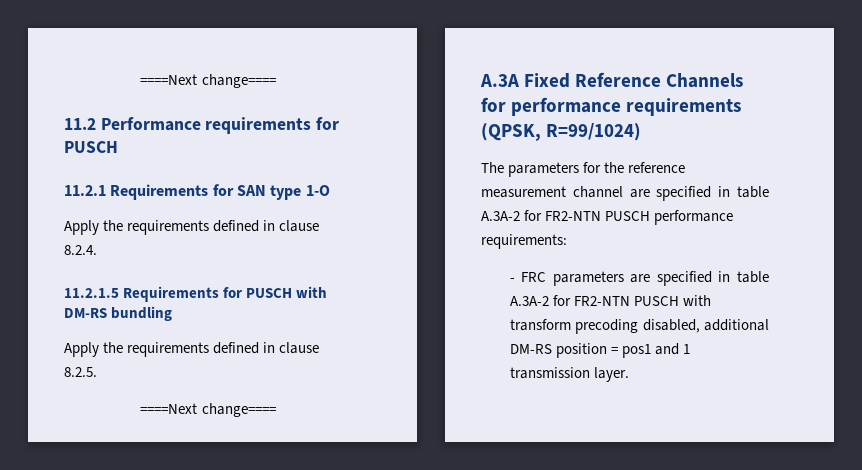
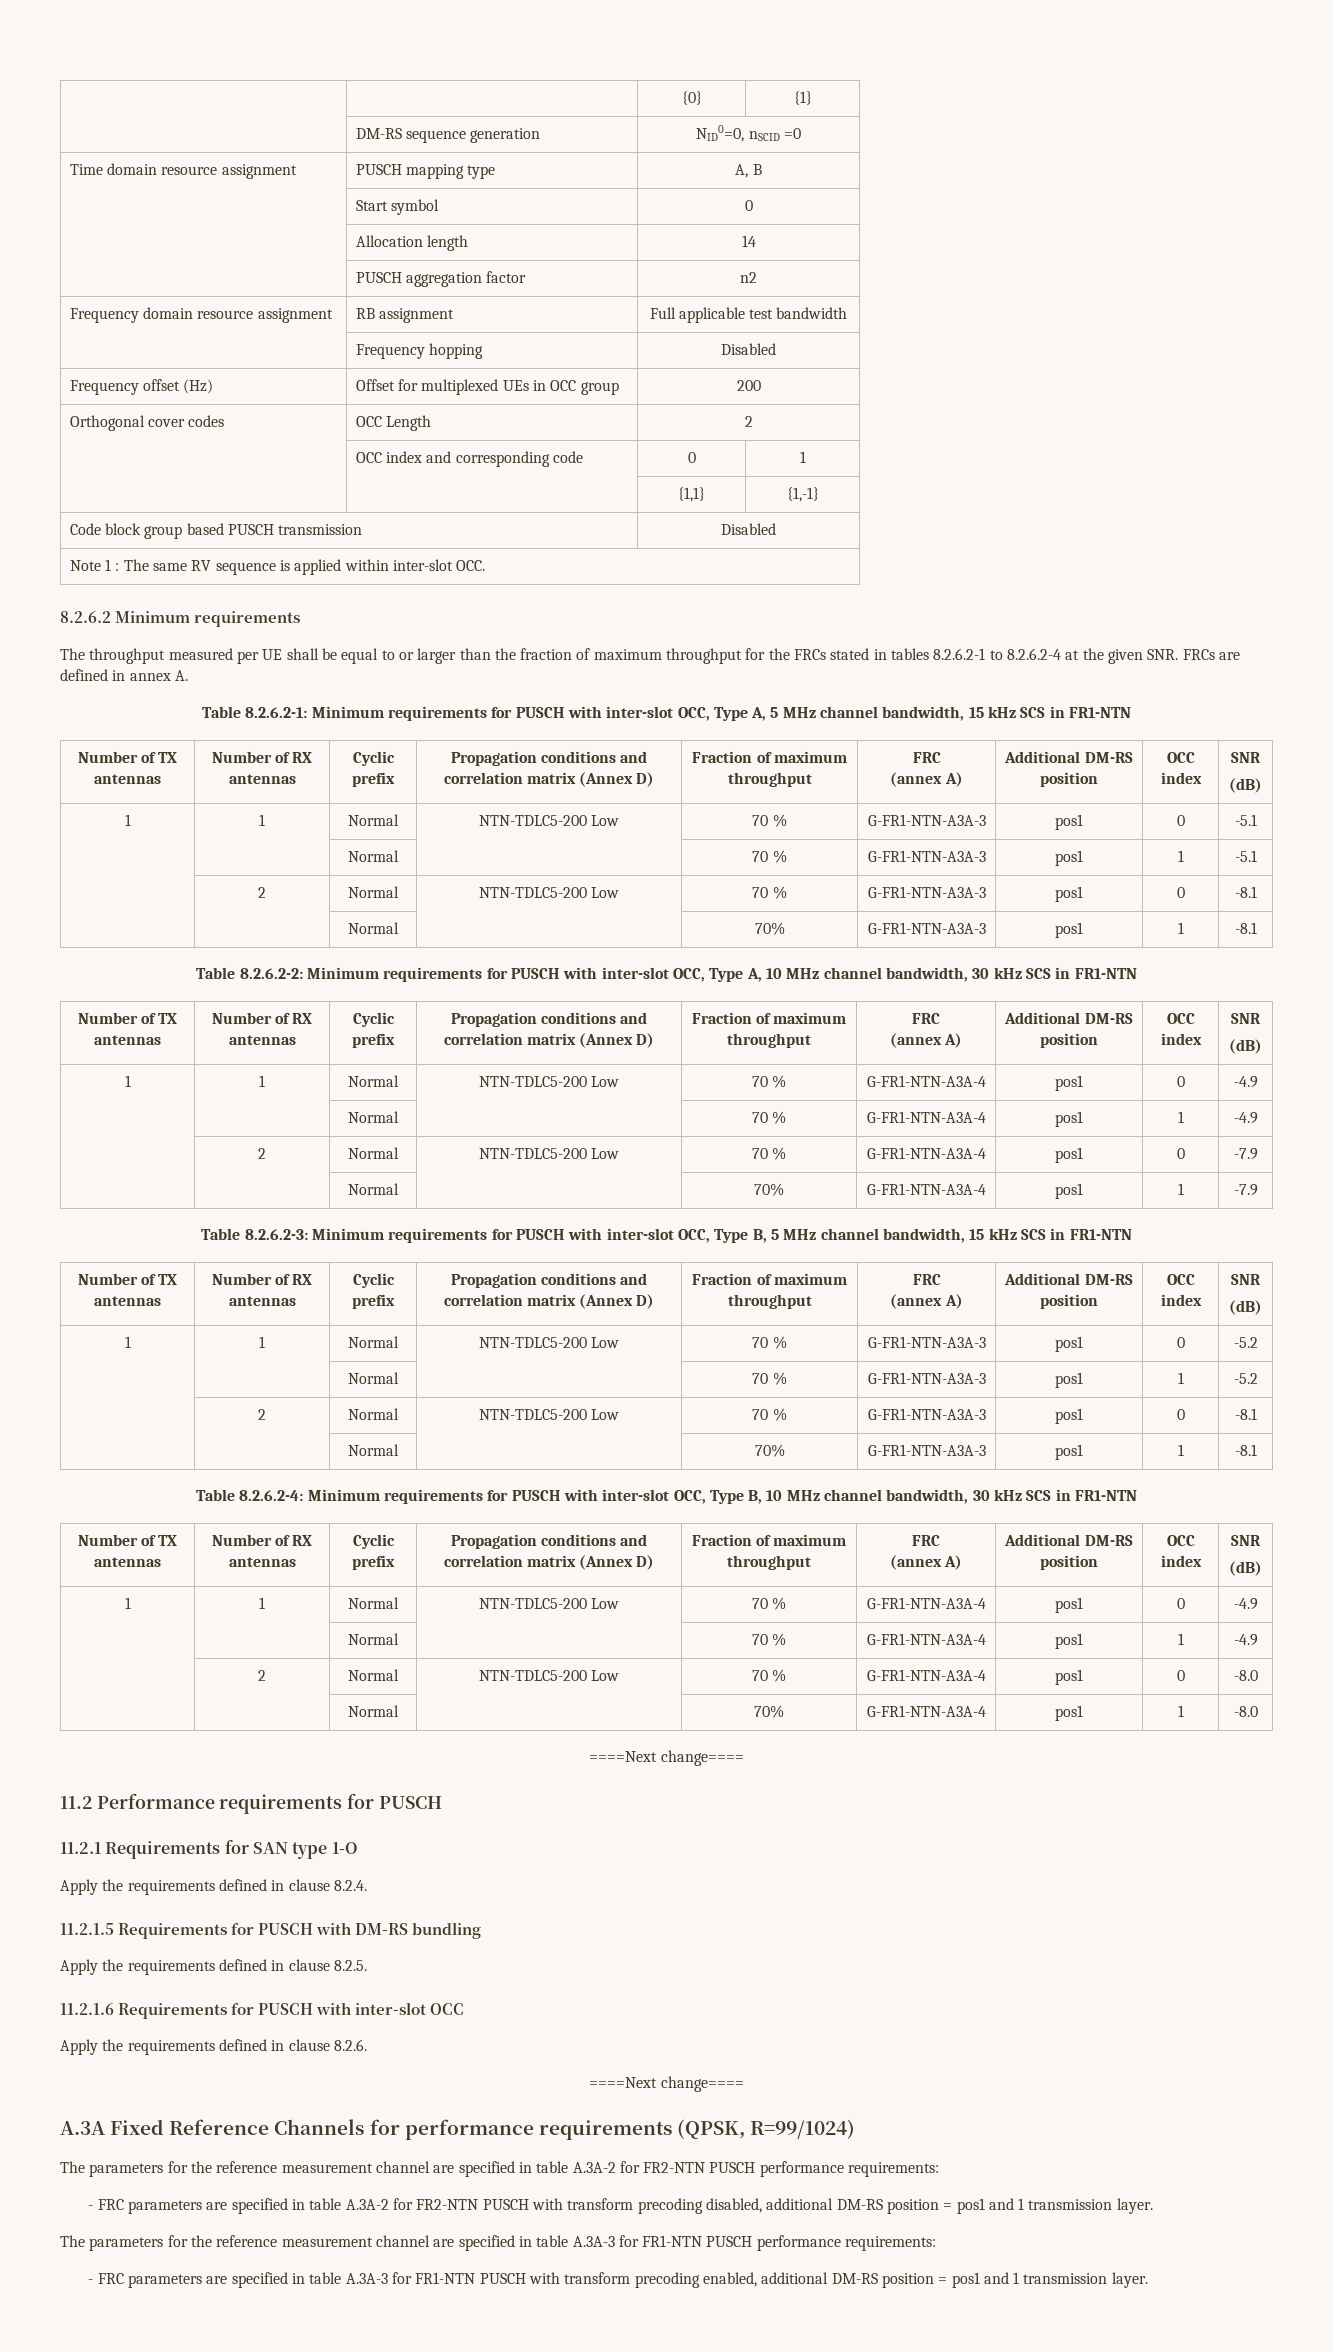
+ | | {0} | {1}
+ | DM-RS sequence generation | NID0=0, nSCID =0
+ Time domain resource assignment | PUSCH mapping type | A, B
+ | Start symbol | 0
+ | Allocation length | 14
+ | PUSCH aggregation factor | n2
+ Frequency domain resource assignment | RB assignment | Full applicable test bandwidth
+ | Frequency hopping | Disabled
+ Frequency offset (Hz) | Offset for multiplexed UEs in OCC group | 200
+ Orthogonal cover codes | OCC Length | 2
+ | OCC index and corresponding code | 0 | 1
+ | | {1,1} | {1,-1}
+ Code block group based PUSCH transmission | Disabled
+ Note 1 : The same RV sequence is applied within inter-slot OCC.
+ 8.2.6.2 Minimum requirements
+ The throughput measured per UE shall be equal to or larger than the fraction of maximum throughput for the FRCs stated in tables 8.2.6.2-1 to 8.2.6.2-4 at the given SNR. FRCs are defined in annex A.
+ Table 8.2.6.2-1: Minimum requirements for PUSCH with inter-slot OCC, Type A, 5 MHz channel bandwidth, 15 kHz SCS in FR1-NTN
+ Number of TX antennas | Number of RX antennas | Cyclic prefix | Propagation conditions and correlation matrix (Annex D) | Fraction of maximum throughput | FRC
+ (annex A) | Additional DM-RS position | OCC index | SNR
+ (dB)
+ 1 | 1 | Normal | NTN-TDLC5-200 Low | 70 % | G-FR1-NTN-A3A-3 | pos1 | 0 | -5.1
+ | | Normal | | 70 % | G-FR1-NTN-A3A-3 | pos1 | 1 | -5.1
+ | 2 | Normal | NTN-TDLC5-200 Low | 70 % | G-FR1-NTN-A3A-3 | pos1 | 0 | -8.1
+ | | Normal | | 70% | G-FR1-NTN-A3A-3 | pos1 | 1 | -8.1
+ Table 8.2.6.2-2: Minimum requirements for PUSCH with inter-slot OCC, Type A, 10 MHz channel bandwidth, 30 kHz SCS in FR1-NTN
+ Number of TX antennas | Number of RX antennas | Cyclic prefix | Propagation conditions and correlation matrix (Annex D) | Fraction of maximum throughput | FRC
+ (annex A) | Additional DM-RS position | OCC index | SNR
+ (dB)
+ 1 | 1 | Normal | NTN-TDLC5-200 Low | 70 % | G-FR1-NTN-A3A-4 | pos1 | 0 | -4.9
+ | | Normal | | 70 % | G-FR1-NTN-A3A-4 | pos1 | 1 | -4.9
+ | 2 | Normal | NTN-TDLC5-200 Low | 70 % | G-FR1-NTN-A3A-4 | pos1 | 0 | -7.9
+ | | Normal | | 70% | G-FR1-NTN-A3A-4 | pos1 | 1 | -7.9
+ Table 8.2.6.2-3: Minimum requirements for PUSCH with inter-slot OCC, Type B, 5 MHz channel bandwidth, 15 kHz SCS in FR1-NTN
+ Number of TX antennas | Number of RX antennas | Cyclic prefix | Propagation conditions and correlation matrix (Annex D) | Fraction of maximum throughput | FRC
+ (annex A) | Additional DM-RS position | OCC index | SNR
+ (dB)
+ 1 | 1 | Normal | NTN-TDLC5-200 Low | 70 % | G-FR1-NTN-A3A-3 | pos1 | 0 | -5.2
+ | | Normal | | 70 % | G-FR1-NTN-A3A-3 | pos1 | 1 | -5.2
+ | 2 | Normal | NTN-TDLC5-200 Low | 70 % | G-FR1-NTN-A3A-3 | pos1 | 0 | -8.1
+ | | Normal | | 70% | G-FR1-NTN-A3A-3 | pos1 | 1 | -8.1
+ Table 8.2.6.2-4: Minimum requirements for PUSCH with inter-slot OCC, Type B, 10 MHz channel bandwidth, 30 kHz SCS in FR1-NTN
+ Number of TX antennas | Number of RX antennas | Cyclic prefix | Propagation conditions and correlation matrix (Annex D) | Fraction of maximum throughput | FRC
+ (annex A) | Additional DM-RS position | OCC index | SNR
+ (dB)
+ 1 | 1 | Normal | NTN-TDLC5-200 Low | 70 % | G-FR1-NTN-A3A-4 | pos1 | 0 | -4.9
+ | | Normal | | 70 % | G-FR1-NTN-A3A-4 | pos1 | 1 | -4.9
+ | 2 | Normal | NTN-TDLC5-200 Low | 70 % | G-FR1-NTN-A3A-4 | pos1 | 0 | -8.0
+ | | Normal | | 70% | G-FR1-NTN-A3A-4 | pos1 | 1 | -8.0
+ 11.2.1.6 Requirements for PUSCH with inter-slot OCC
+ Apply the requirements defined in clause 8.2.6.
+ The parameters for the reference measurement channel are specified in table A.3A-3 for FR1-NTN PUSCH performance requirements:
+ - FRC parameters are specified in table A.3A-3 for FR1-NTN PUSCH with transform precoding enabled, additional DM-RS position = pos1 and 1 transmission layer.

